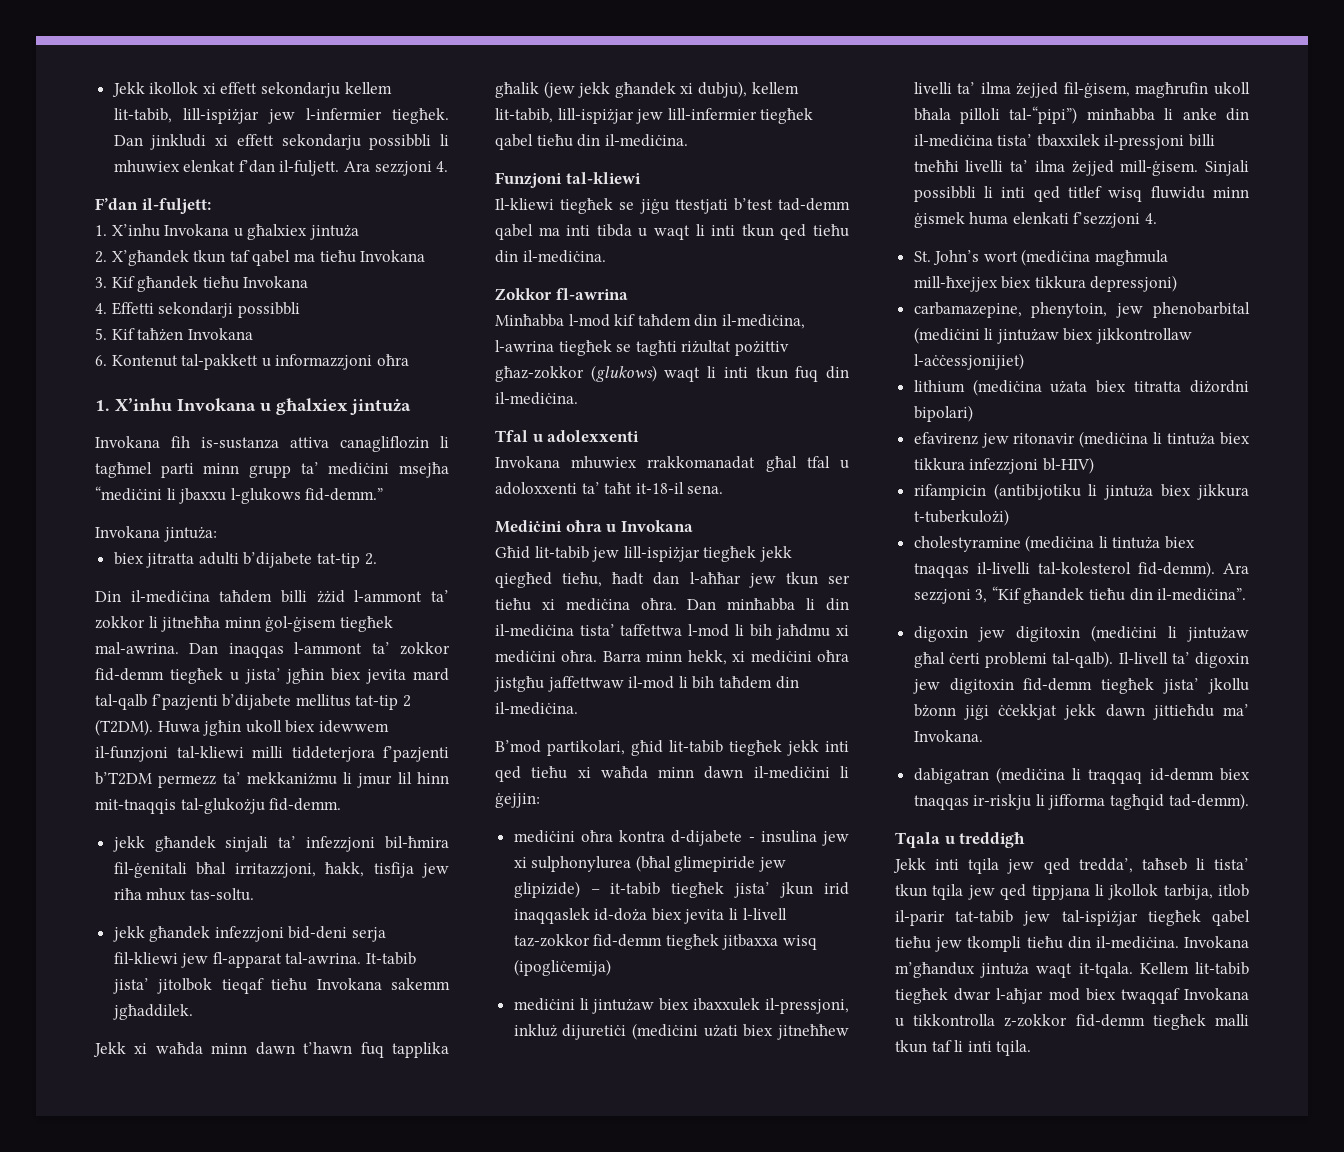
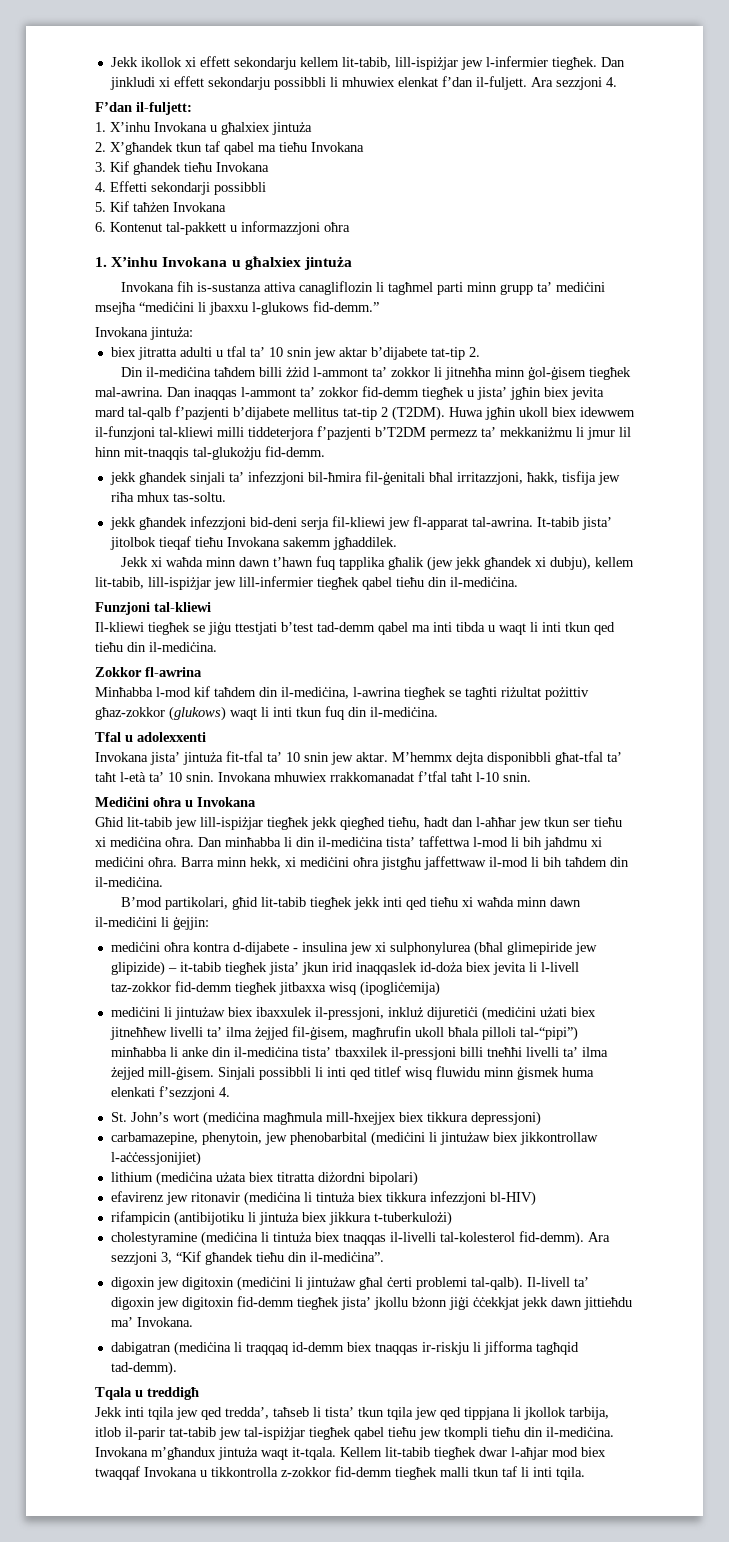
- biex jitratta adulti b’dijabete tat-tip 2.
+ biex jitratta adulti u tfal ta’ 10 snin jew aktar b’dijabete tat-tip 2.
- Invokana mhuwiex rrakkomanadat għal tfal u adoloxxenti ta’ taħt it-18-il sena.
+ Invokana jista’ jintuża fit-tfal ta’ 10 snin jew aktar. M’hemmx dejta disponibbli għat-tfal ta’ taħt l-età ta’ 10 snin. Invokana mhuwiex rrakkomanadat f’tfal taħt l-10 snin.

